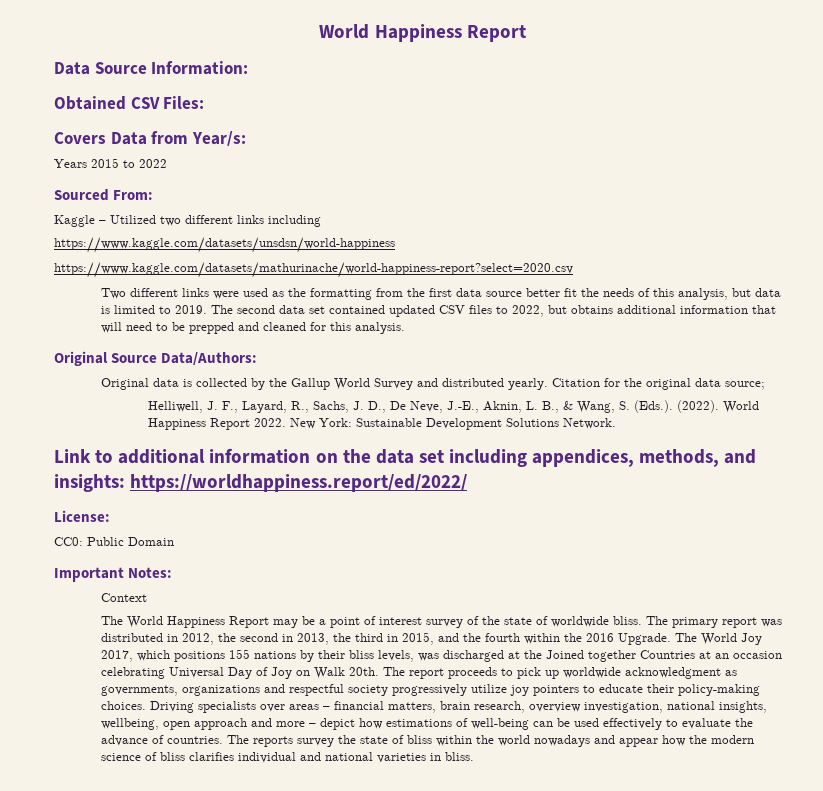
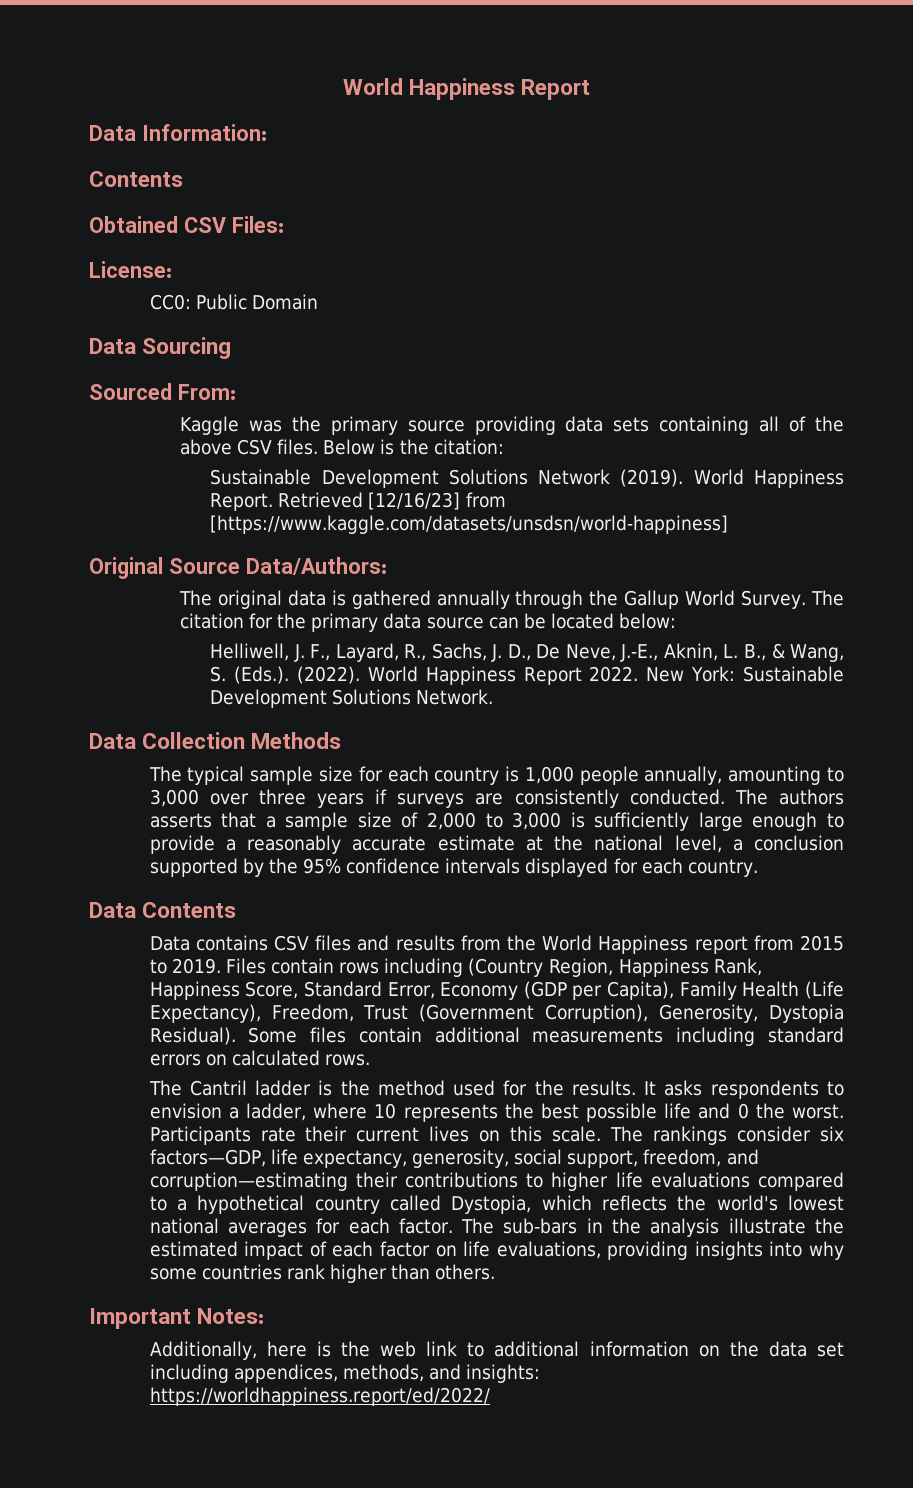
- Data Source Information:
+ Data Information:
+ Contents
- Covers Data from Year/s:
- Years 2015 to 2022
+ License:
+ CC0: Public Domain
+ Data Sourcing
  Sourced From:
- Kaggle – Utilized two different links including
- https://www.kaggle.com/datasets/unsdsn/world-happiness
- https://www.kaggle.com/datasets/mathurinache/world-happiness-report?select=2020.csv
- Two different links were used as the formatting from the first data source better fit the needs of this analysis, but data is limited to 2019. The second data set contained updated CSV files to 2022, but obtains additional information that will need to be prepped and cleaned for this analysis.
+ Kaggle was the primary source providing data sets containing all of the above CSV files. Below is the citation:
+ Sustainable Development Solutions Network (2019). World Happiness Report. Retrieved [12/16/23] from [https://www.kaggle.com/datasets/unsdsn/world-happiness]
  Original Source Data/Authors:
- Original data is collected by the Gallup World Survey and distributed yearly. Citation for the original data source;
+ The original data is gathered annually through the Gallup World Survey. The citation for the primary data source can be located below:
- Link to additional information on the data set including appendices, methods, and insights: https://worldhappiness.report/ed/2022/
+ Data Collection Methods
+ The typical sample size for each country is 1,000 people annually, amounting to 3,000 over three years if surveys are consistently conducted. The authors asserts that a sample size of 2,000 to 3,000 is sufficiently large enough to provide a reasonably accurate estimate at the national level, a conclusion supported by the 95% confidence intervals displayed for each country.
+ Data Contents
+ Data contains CSV files and results from the World Happiness report from 2015 to 2019. Files contain rows including (Country Region, Happiness Rank, Happiness Score, Standard Error, Economy (GDP per Capita), Family Health (Life Expectancy), Freedom, Trust (Government Corruption), Generosity, Dystopia Residual). Some files contain additional measurements including standard errors on calculated rows.
+ The Cantril ladder is the method used for the results. It asks respondents to envision a ladder, where 10 represents the best possible life and 0 the worst. Participants rate their current lives on this scale. The rankings consider six factors—GDP, life expectancy, generosity, social support, freedom, and corruption—estimating their contributions to higher life evaluations compared to a hypothetical country called Dystopia, which reflects the world's lowest national averages for each factor. The sub-bars in the analysis illustrate the estimated impact of each factor on life evaluations, providing insights into why some countries rank higher than others.
+ Important Notes:
+ Additionally, here is the web link to additional information on the data set including appendices, methods, and insights: https://worldhappiness.report/ed/2022/
- License:
- CC0: Public Domain
- Important Notes:
- Context
- The World Happiness Report may be a point of interest survey of the state of worldwide bliss. The primary report was distributed in 2012, the second in 2013, the third in 2015, and the fourth within the 2016 Upgrade. The World Joy 2017, which positions 155 nations by their bliss levels, was discharged at the Joined together Countries at an occasion celebrating Universal Day of Joy on Walk 20th. The report proceeds to pick up worldwide acknowledgment as governments, organizations and respectful society progressively utilize joy pointers to educate their policy-making choices. Driving specialists over areas – financial matters, brain research, overview investigation, national insights, wellbeing, open approach and more – depict how estimations of well-being can be used effectively to evaluate the advance of countries. The reports survey the state of bliss within the world nowadays and appear how the modern science of bliss clarifies individual and national varieties in bliss.

